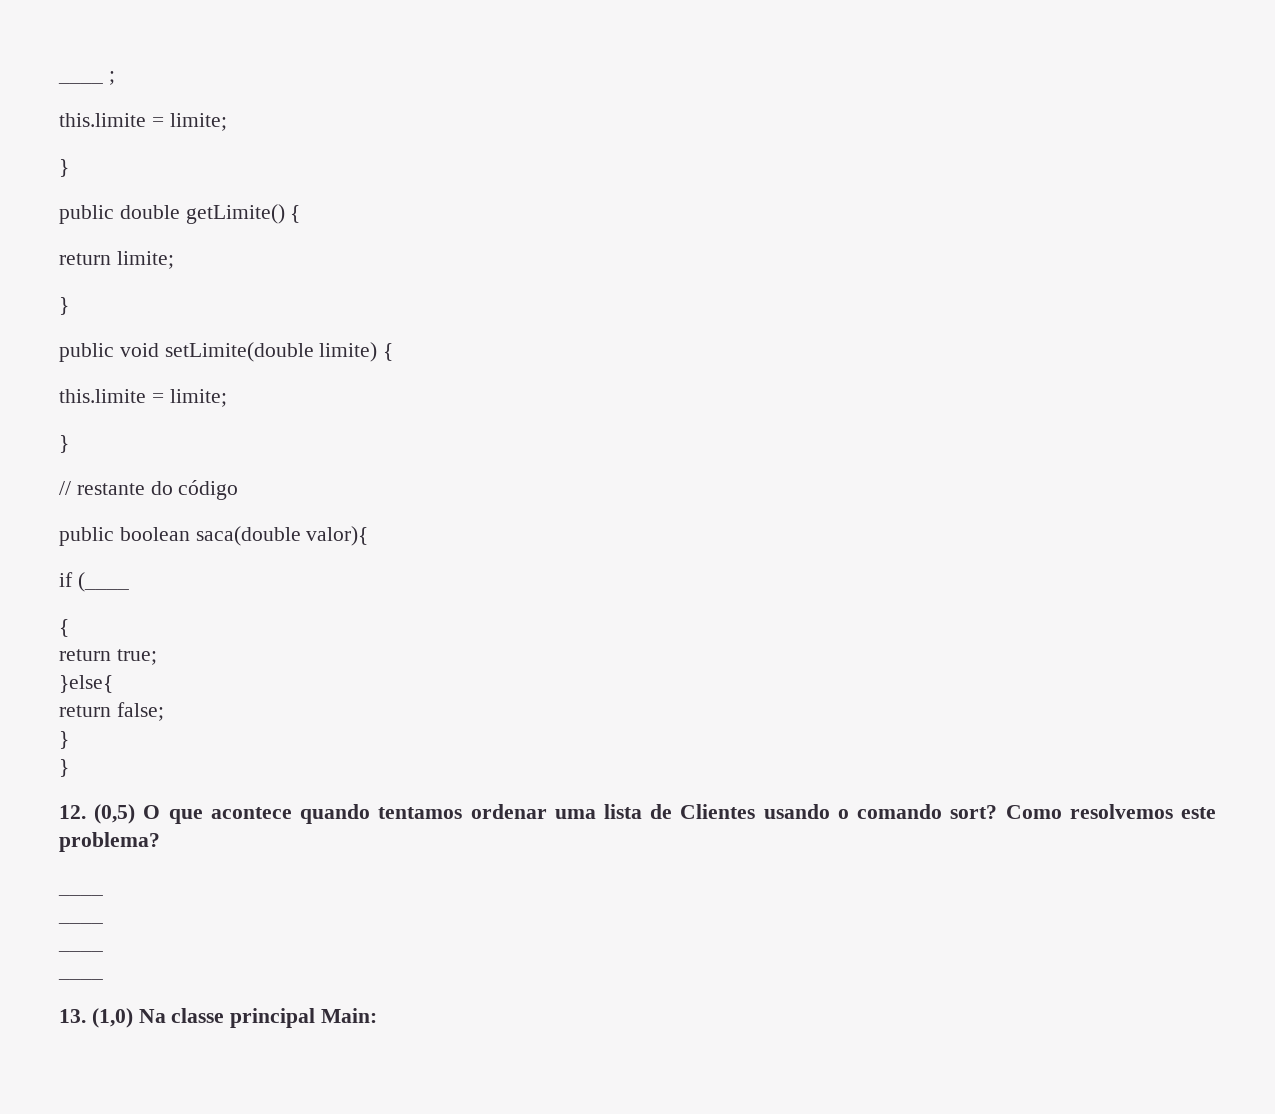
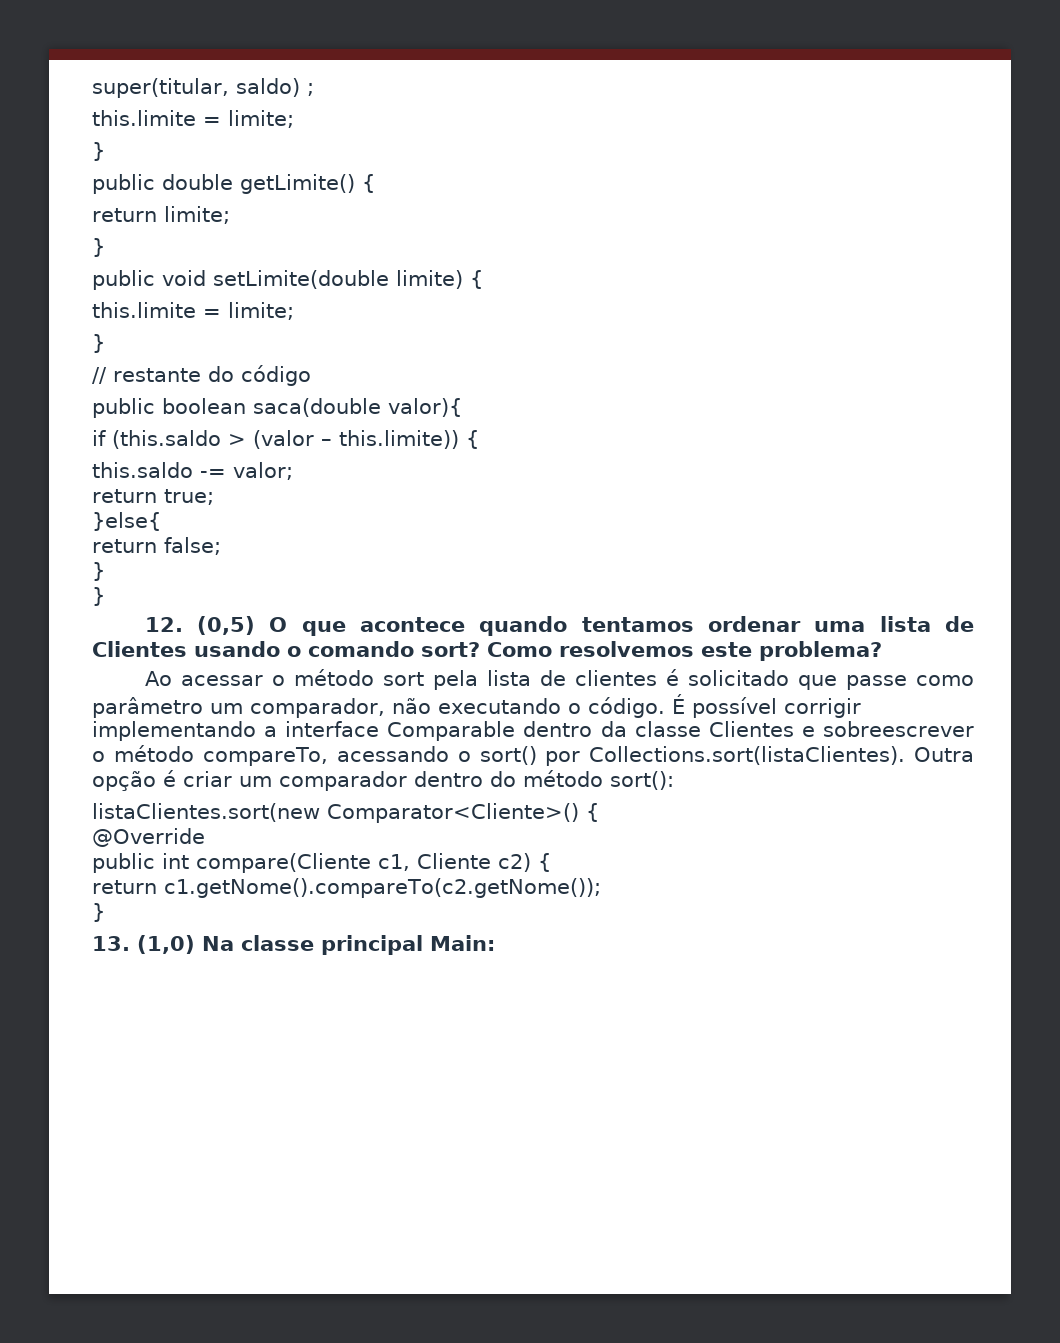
- ____ ;
+ super(titular, saldo) ;
- if (____
- {
+ if (this.saldo > (valor – this.limite)) {
+ this.saldo -= valor;
  Como resolvemos este problema?
- ____
- ____
- ____
- ____
+ Ao acessar o método sort pela lista de clientes é solicitado que passe como parâmetro um comparador, não executando o código. É possível corrigir implementando a interface Comparable dentro da classe Clientes e sobreescrever o método compareTo, acessando o sort() por Collections.sort(listaClientes). Outra opção é criar um comparador dentro do método sort():
+ listaClientes.sort(new Comparator<Cliente>() {
+ @Override
+ public int compare(Cliente c1, Cliente c2) {
+ return c1.getNome().compareTo(c2.getNome());
+ }

